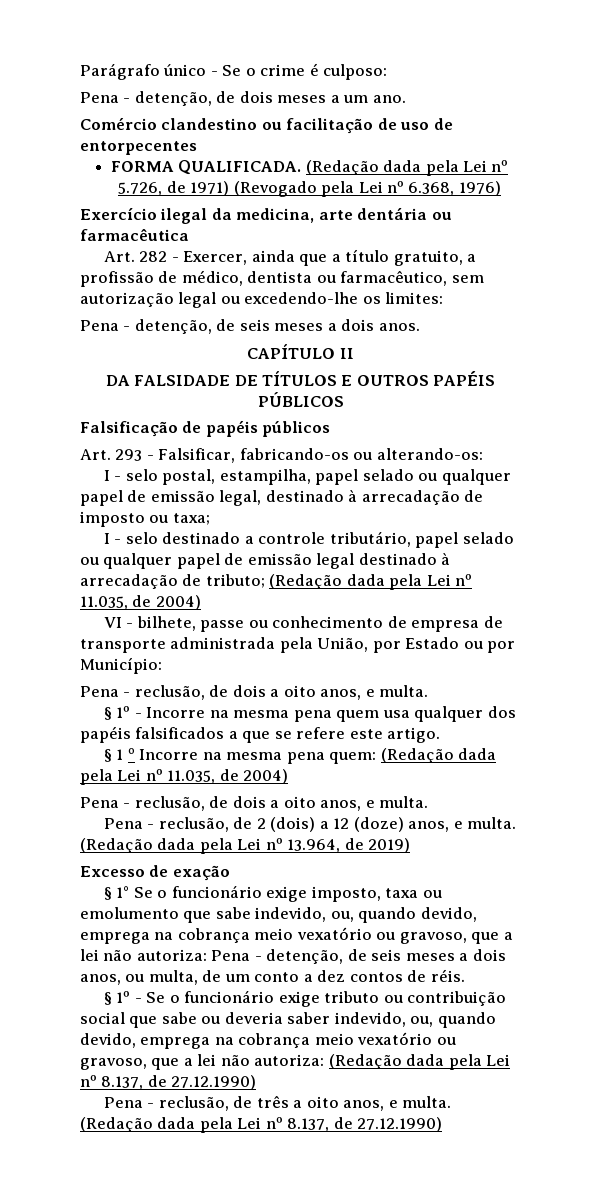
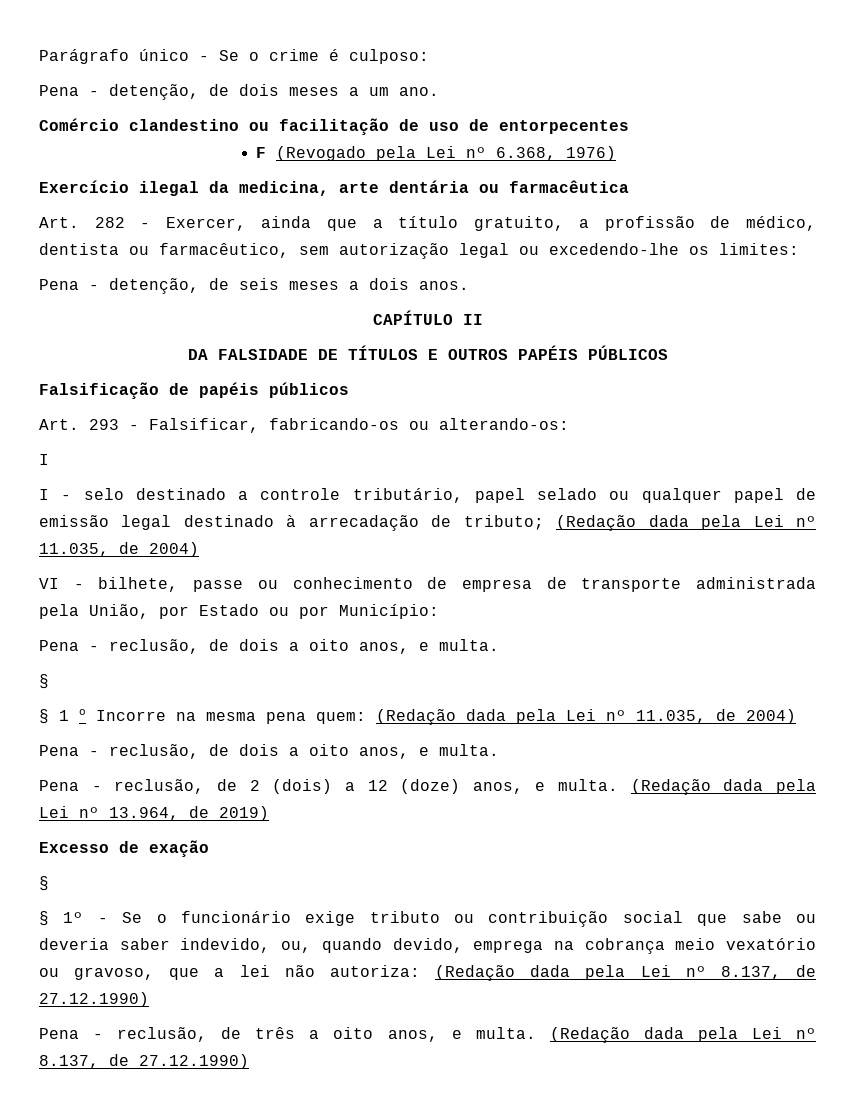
- FORMA QUALIFICADA. (Redação dada pela Lei nº 5.726, de 1971) (Revogado pela Lei nº 6.368, 1976)
+ F (Revogado pela Lei nº 6.368, 1976)
  Art. 293 - Falsificar, fabricando-os ou alterando-os:
- I - selo postal, estampilha, papel selado ou qualquer papel de emissão legal, destinado à arrecadação de imposto ou taxa;
+ I
  VI - bilhete, passe ou conhecimento de empresa de transporte administrada pela União, por Estado ou por Município:
  Pena - reclusão, de dois a oito anos, e multa.
- § 1º - Incorre na mesma pena quem usa qualquer dos papéis falsificados a que se refere este artigo.
+ §
  Excesso de exação
- § 1° Se o funcionário exige imposto, taxa ou emolumento que sabe indevido, ou, quando devido, emprega na cobrança meio vexatório ou gravoso, que a lei não autoriza: Pena - detenção, de seis meses a dois anos, ou multa, de um conto a dez contos de réis.
+ §

